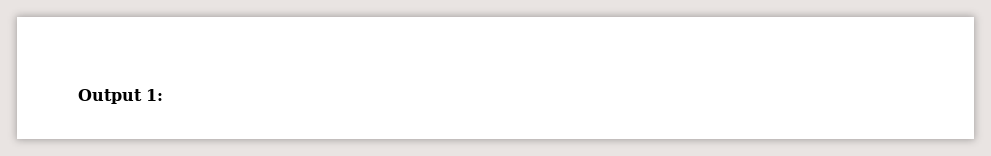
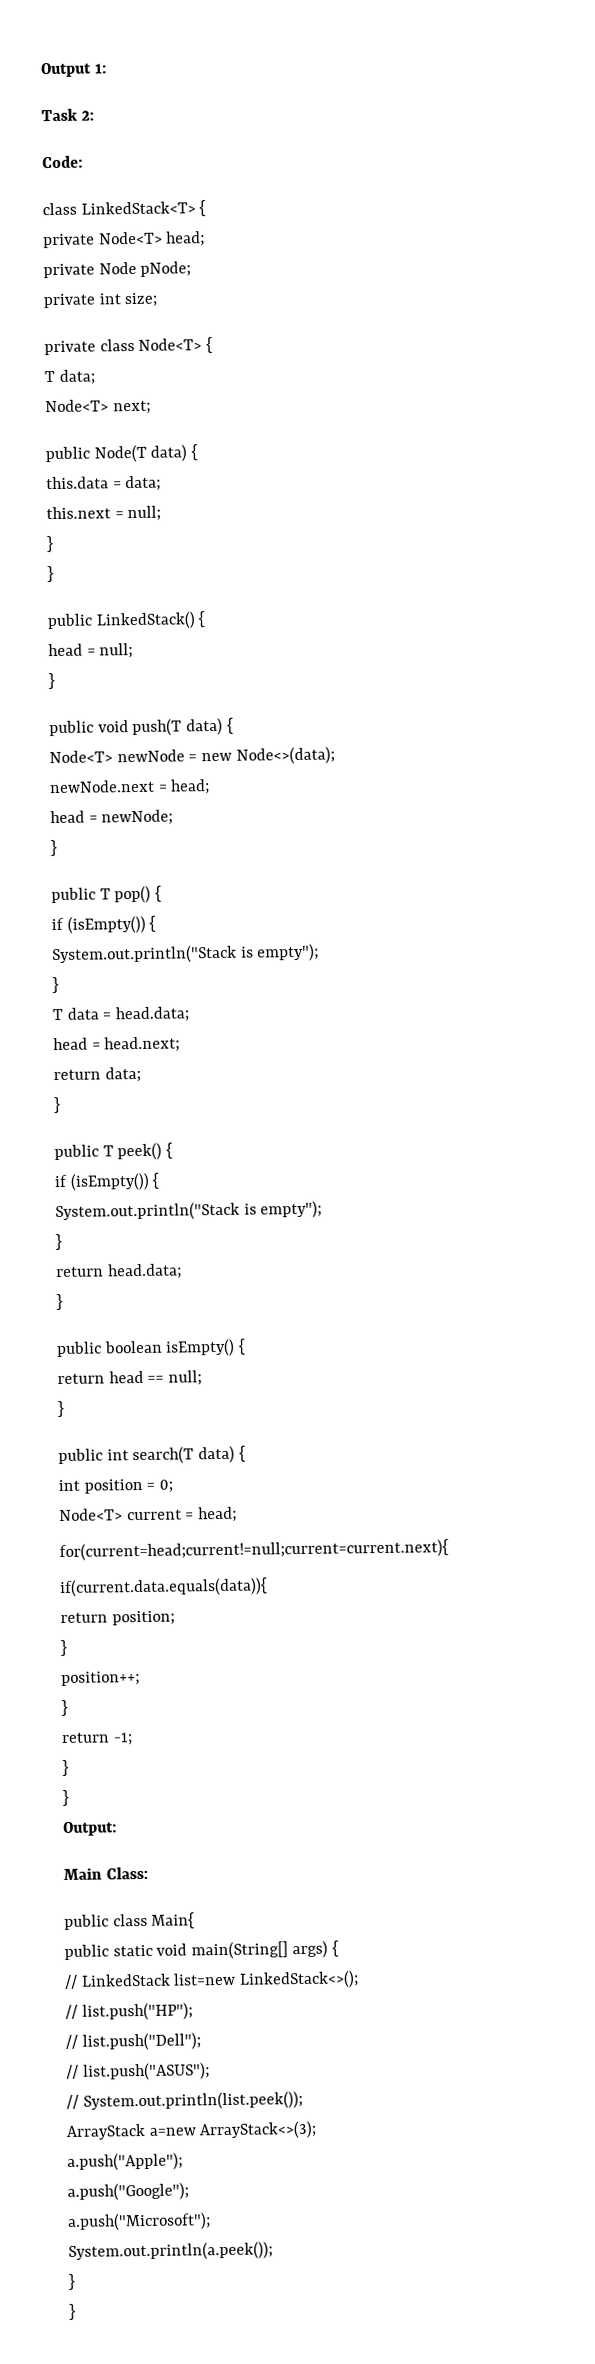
+ Task 2:
+ Code:
+ class LinkedStack<T> {
+ private Node<T> head;
+ private Node pNode;
+ private int size;
+ private class Node<T> {
+ T data;
+ Node<T> next;
+ public Node(T data) {
+ this.data = data;
+ this.next = null;
+ }
+ }
+ public LinkedStack() {
+ head = null;
+ }
+ public void push(T data) {
+ Node<T> newNode = new Node<>(data);
+ newNode.next = head;
+ head = newNode;
+ }
+ public T pop() {
+ if (isEmpty()) {
+ System.out.println("Stack is empty");
+ }
+ T data = head.data;
+ head = head.next;
+ return data;
+ }
+ public T peek() {
+ if (isEmpty()) {
+ System.out.println("Stack is empty");
+ }
+ return head.data;
+ }
+ public boolean isEmpty() {
+ return head == null;
+ }
+ public int search(T data) {
+ int position = 0;
+ Node<T> current = head;
+ for(current=head;current!=null;current=current.next){
+ if(current.data.equals(data)){
+ return position;
+ }
+ position++;
+ }
+ return -1;
+ }
+ }
+ Output:
+ Main Class:
+ public class Main{
+ public static void main(String[] args) {
+ // LinkedStack list=new LinkedStack<>();
+ // list.push("HP");
+ // list.push("Dell");
+ // list.push("ASUS");
+ // System.out.println(list.peek());
+ ArrayStack a=new ArrayStack<>(3);
+ a.push("Apple");
+ a.push("Google");
+ a.push("Microsoft");
+ System.out.println(a.peek());
+ }
+ }

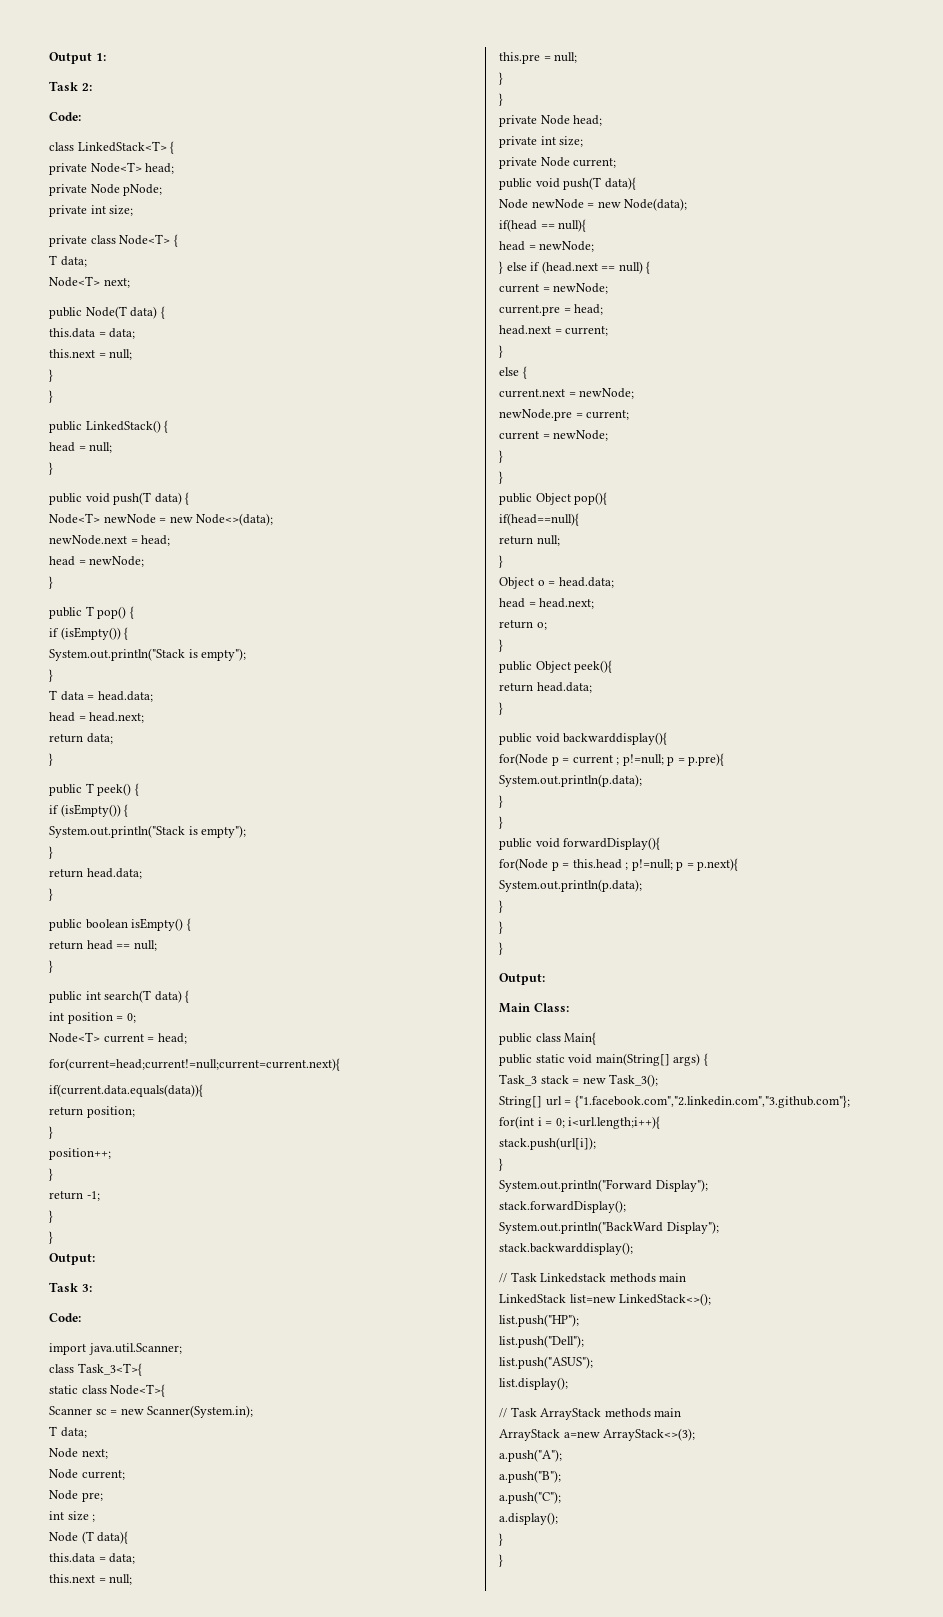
+ Task 3:
+ Code:
+ import java.util.Scanner;
+ class Task_3<T>{
+ static class Node<T>{
+ Scanner sc = new Scanner(System.in);
+ T data;
+ Node next;
+ Node current;
+ Node pre;
+ int size ;
+ Node (T data){
+ this.data = data;
+ this.next = null;
+ this.pre = null;
+ }
+ }
+ private Node head;
+ private int size;
+ private Node current;
+ public void push(T data){
+ Node newNode = new Node(data);
+ if(head == null){
+ head = newNode;
+ } else if (head.next == null) {
+ current = newNode;
+ current.pre = head;
+ head.next = current;
+ }
+ else {
+ current.next = newNode;
+ newNode.pre = current;
+ current = newNode;
+ }
+ }
+ public Object pop(){
+ if(head==null){
+ return null;
+ }
+ Object o = head.data;
+ head = head.next;
+ return o;
+ }
+ public Object peek(){
+ return head.data;
+ }
+ public void backwarddisplay(){
+ for(Node p = current ; p!=null; p = p.pre){
+ System.out.println(p.data);
+ }
+ }
+ public void forwardDisplay(){
+ for(Node p = this.head ; p!=null; p = p.next){
+ System.out.println(p.data);
+ }
+ }
+ }
+ Output:
- // LinkedStack list=new LinkedStack<>();
+ Task_3 stack = new Task_3();
+ String[] url = {"1.facebook.com","2.linkedin.com","3.github.com"};
+ for(int i = 0; i<url.length;i++){
+ stack.push(url[i]);
+ }
+ System.out.println("Forward Display");
+ stack.forwardDisplay();
+ System.out.println("BackWard Display");
+ stack.backwarddisplay();
+ // Task Linkedstack methods main
+ LinkedStack list=new LinkedStack<>();
- // list.push("HP");
+ list.push("HP");
- // list.push("Dell");
+ list.push("Dell");
- // list.push("ASUS");
+ list.push("ASUS");
- // System.out.println(list.peek());
+ list.display();
+ // Task ArrayStack methods main
- a.push("Apple");
- a.push("Google");
- a.push("Microsoft");
- System.out.println(a.peek());
+ a.push("A");
+ a.push("B");
+ a.push("C");
+ a.display();

